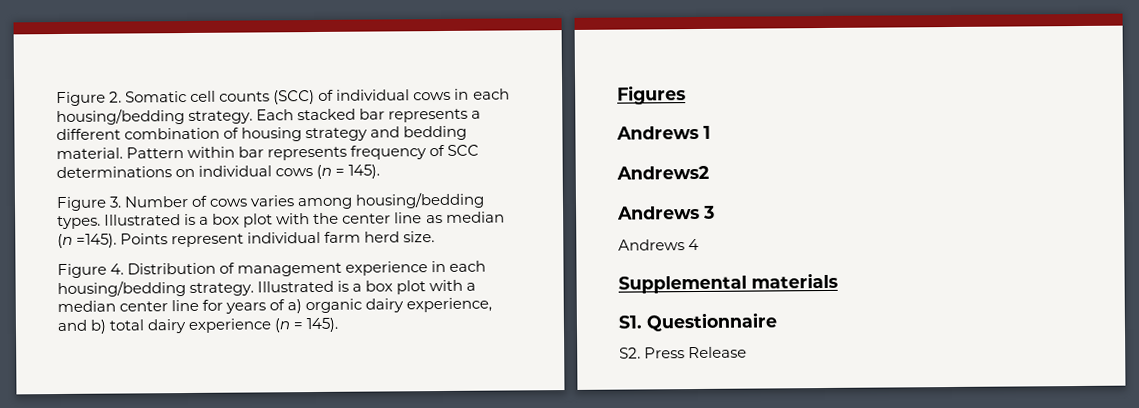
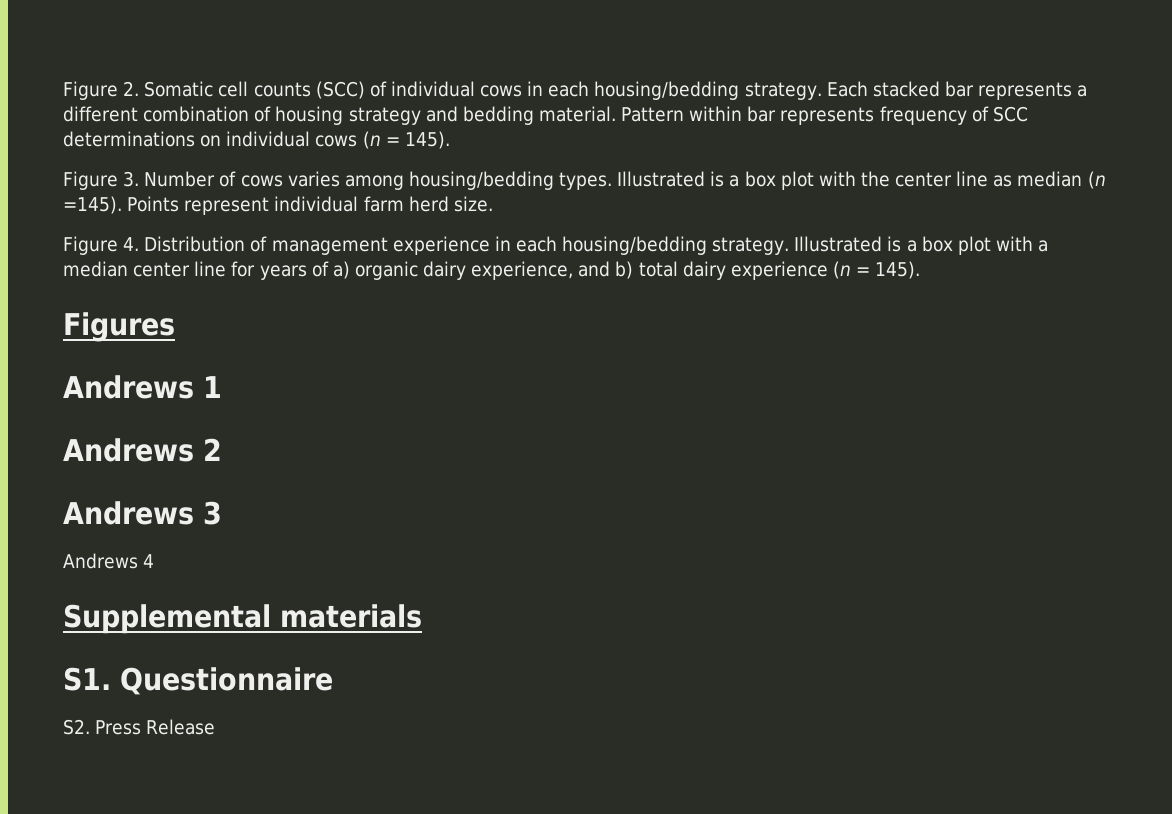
- Andrews2
+ Andrews 2

